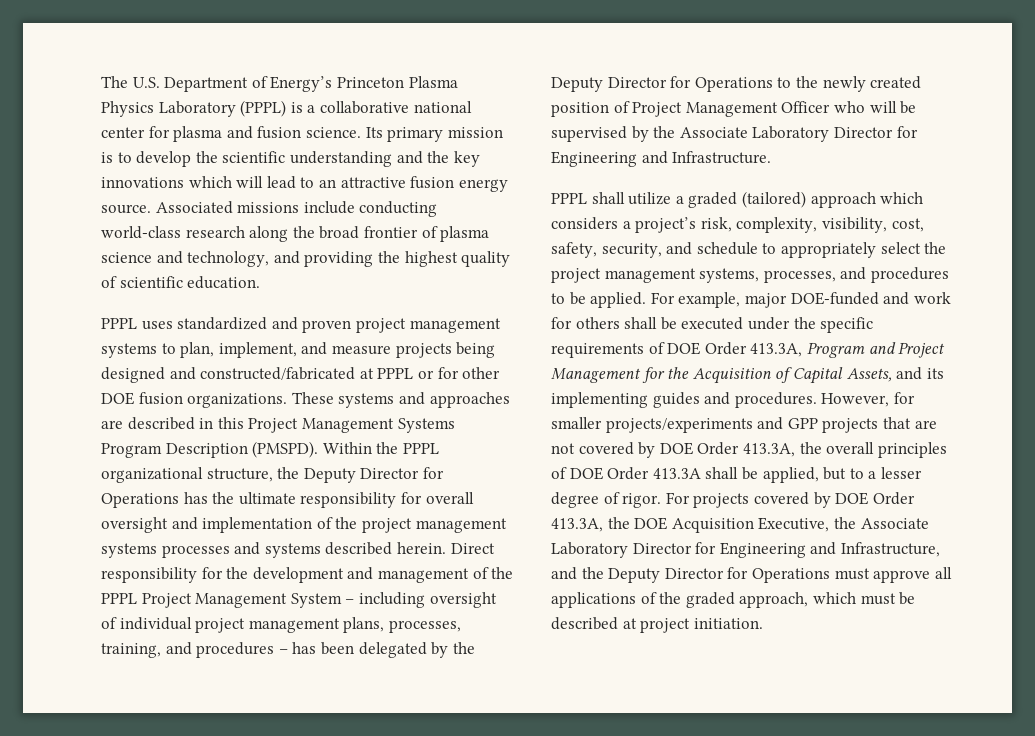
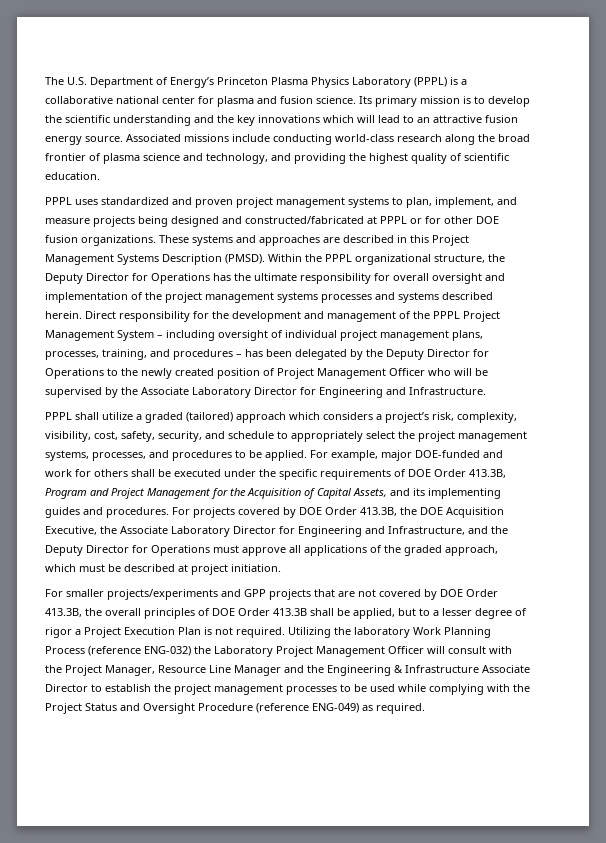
- These systems and approaches are described in this Project Management Systems Program Description (PMSPD).
+ These systems and approaches are described in this Project Management Systems Description (PMSD).
- For example, major DOE-funded and work for others shall be executed under the specific requirements of DOE Order 413.3A, Program and Project Management for the Acquisition of Capital Assets, and its implementing guides and procedures.
+ For example, major DOE-funded and work for others shall be executed under the specific requirements of DOE Order 413.3B, Program and Project Management for the Acquisition of Capital Assets, and its implementing guides and procedures.
- However, for smaller projects/experiments and GPP projects that are not covered by DOE Order 413.3A, the overall principles of DOE Order 413.3A shall be applied, but to a lesser degree of rigor.
- For projects covered by DOE Order 413.3A, the DOE Acquisition Executive, the Associate Laboratory Director for Engineering and Infrastructure, and the Deputy Director for Operations must approve all applications of the graded approach, which must be described at project initiation.
+ For projects covered by DOE Order 413.3B, the DOE Acquisition Executive, the Associate Laboratory Director for Engineering and Infrastructure, and the Deputy Director for Operations must approve all applications of the graded approach, which must be described at project initiation.
+ For smaller projects/experiments and GPP projects that are not covered by DOE Order 413.3B, the overall principles of DOE Order 413.3B shall be applied, but to a lesser degree of rigor a Project Execution Plan is not required. Utilizing the laboratory Work Planning Process (reference ENG-032) the Laboratory Project Management Officer will consult with the Project Manager, Resource Line Manager and the Engineering & Infrastructure Associate Director to establish the project management processes to be used while complying with the Project Status and Oversight Procedure (reference ENG-049) as required.

